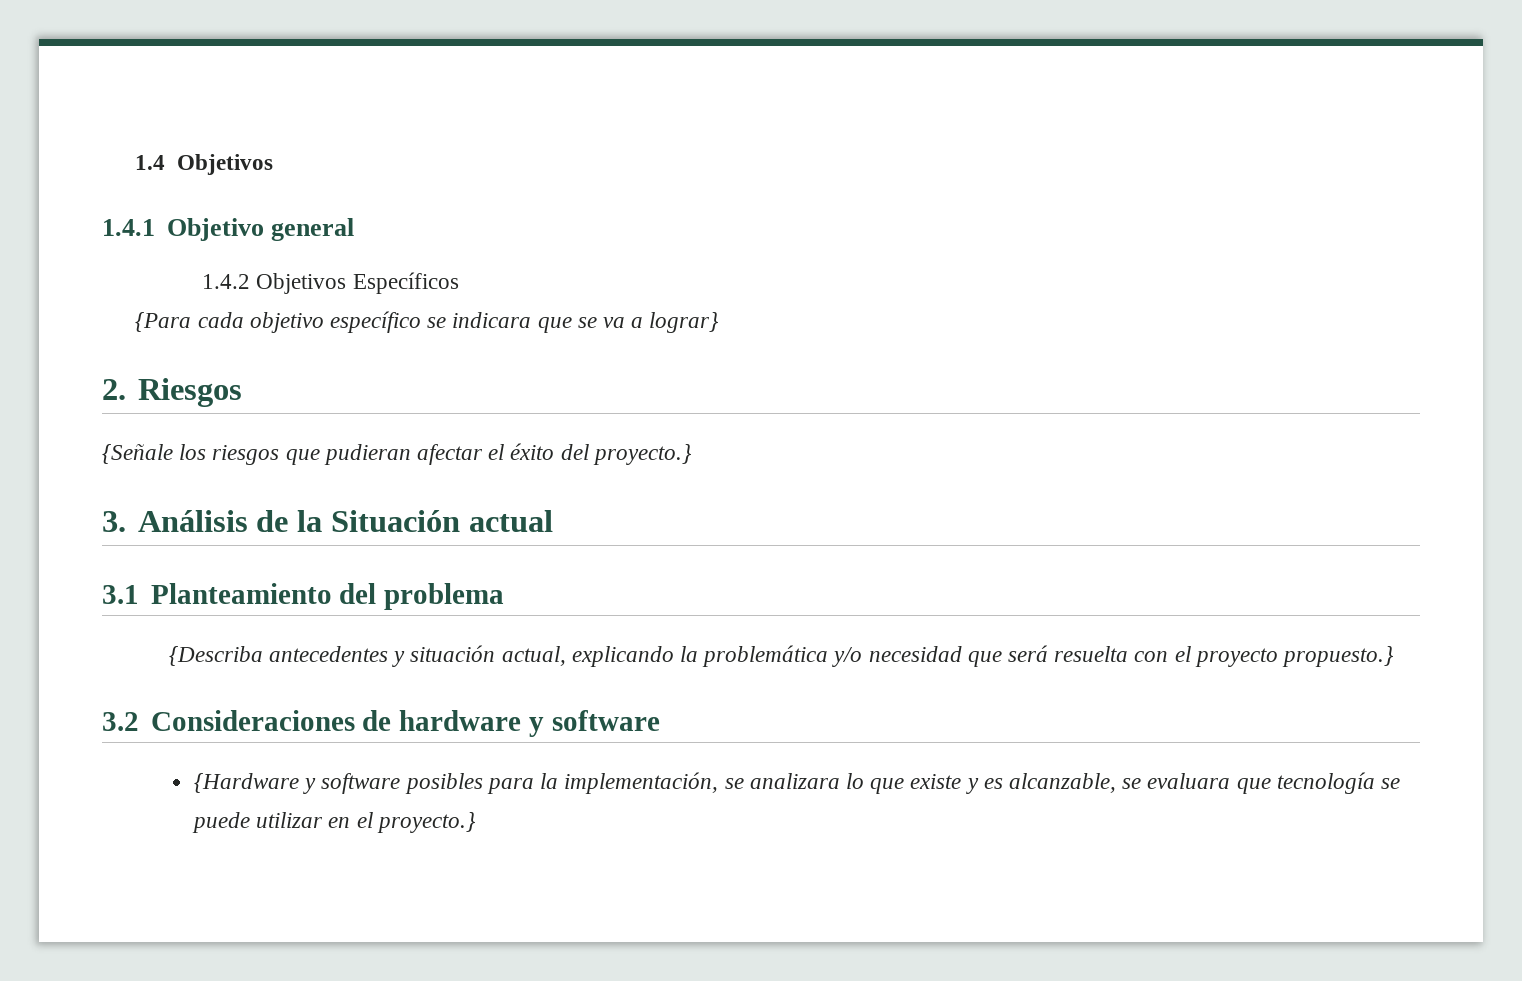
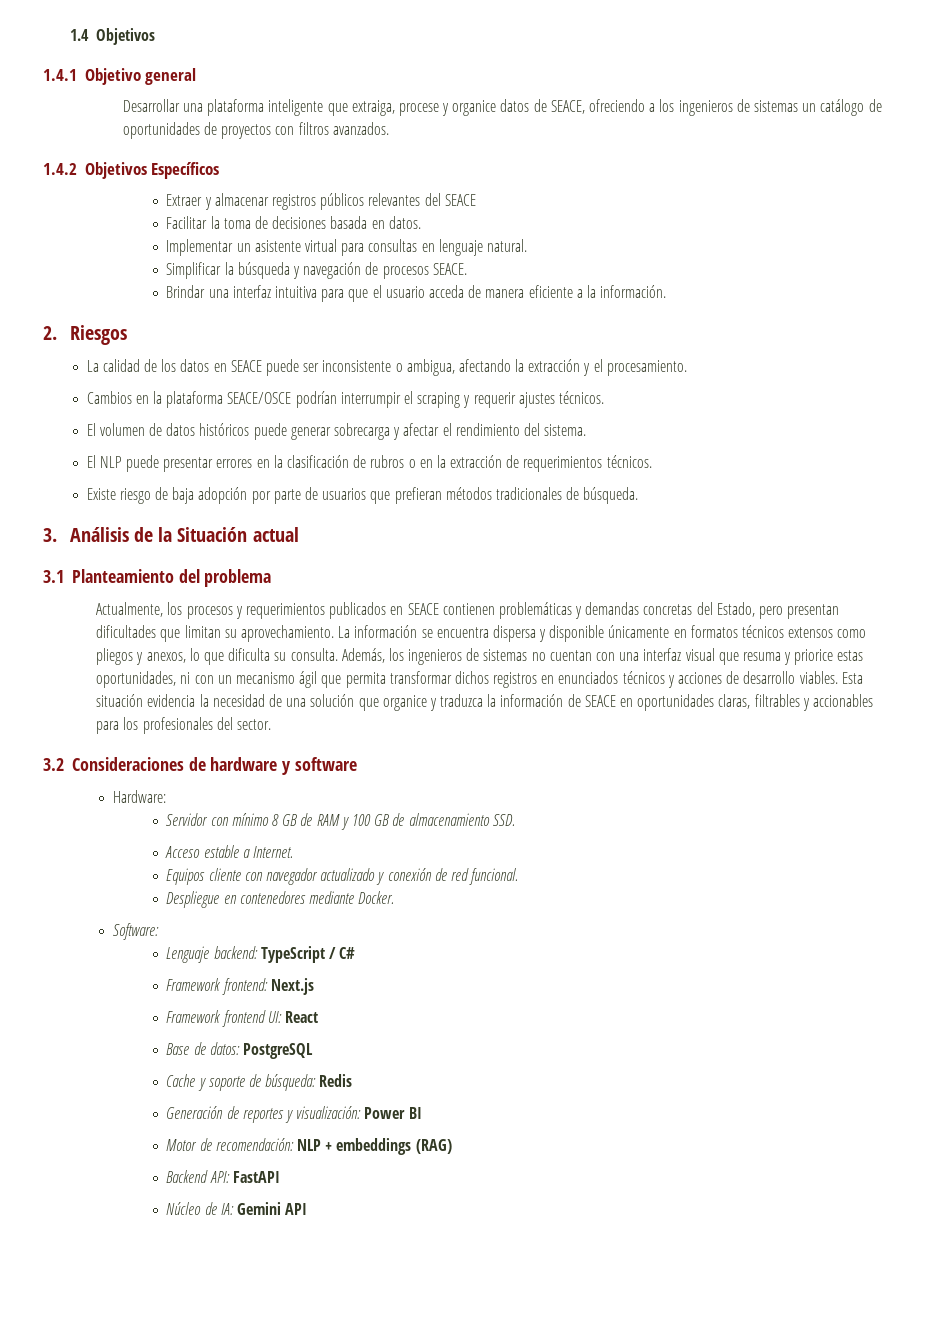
+ Desarrollar una plataforma inteligente que extraiga, procese y organice datos de SEACE, ofreciendo a los ingenieros de sistemas un catálogo de oportunidades de proyectos con filtros avanzados.
  1.4.2 Objetivos Específicos
- {Para cada objetivo específico se indicara que se va a lograr}
+ Extraer y almacenar registros públicos relevantes del SEACE
+ Facilitar la toma de decisiones basada en datos.
+ Implementar un asistente virtual para consultas en lenguaje natural.
+ Simplificar la búsqueda y navegación de procesos SEACE.
+ Brindar una interfaz intuitiva para que el usuario acceda de manera eficiente a la información.
  2. Riesgos
- {Señale los riesgos que pudieran afectar el éxito del proyecto.}
+ La calidad de los datos en SEACE puede ser inconsistente o ambigua, afectando la extracción y el procesamiento.
+ Cambios en la plataforma SEACE/OSCE podrían interrumpir el scraping y requerir ajustes técnicos.
+ El volumen de datos históricos puede generar sobrecarga y afectar el rendimiento del sistema.
+ El NLP puede presentar errores en la clasificación de rubros o en la extracción de requerimientos técnicos.
+ Existe riesgo de baja adopción por parte de usuarios que prefieran métodos tradicionales de búsqueda.
- {Describa antecedentes y situación actual, explicando la problemática y/o necesidad que será resuelta con el proyecto propuesto.}
+ Actualmente, los procesos y requerimientos publicados en SEACE contienen problemáticas y demandas concretas del Estado, pero presentan dificultades que limitan su aprovechamiento. La información se encuentra dispersa y disponible únicamente en formatos técnicos extensos como pliegos y anexos, lo que dificulta su consulta. Además, los ingenieros de sistemas no cuentan con una interfaz visual que resuma y priorice estas oportunidades, ni con un mecanismo ágil que permita transformar dichos registros en enunciados técnicos y acciones de desarrollo viables. Esta situación evidencia la necesidad de una solución que organice y traduzca la información de SEACE en oportunidades claras, filtrables y accionables para los profesionales del sector.
- {Hardware y software posibles para la implementación, se analizara lo que existe y es alcanzable, se evaluara que tecnología se puede utilizar en el proyecto.}
+ Hardware:
+ Servidor con mínimo 8 GB de RAM y 100 GB de almacenamiento SSD.
+ Acceso estable a Internet.
+ Equipos cliente con navegador actualizado y conexión de red funcional.
+ Despliegue en contenedores mediante Docker.
+ Software:
+ Lenguaje backend: TypeScript / C#
+ Framework frontend: Next.js
+ Framework frontend UI: React
+ Base de datos: PostgreSQL
+ Cache y soporte de búsqueda: Redis
+ Generación de reportes y visualización: Power BI
+ Motor de recomendación: NLP + embeddings (RAG)
+ Backend API: FastAPI
+ Núcleo de IA: Gemini API

